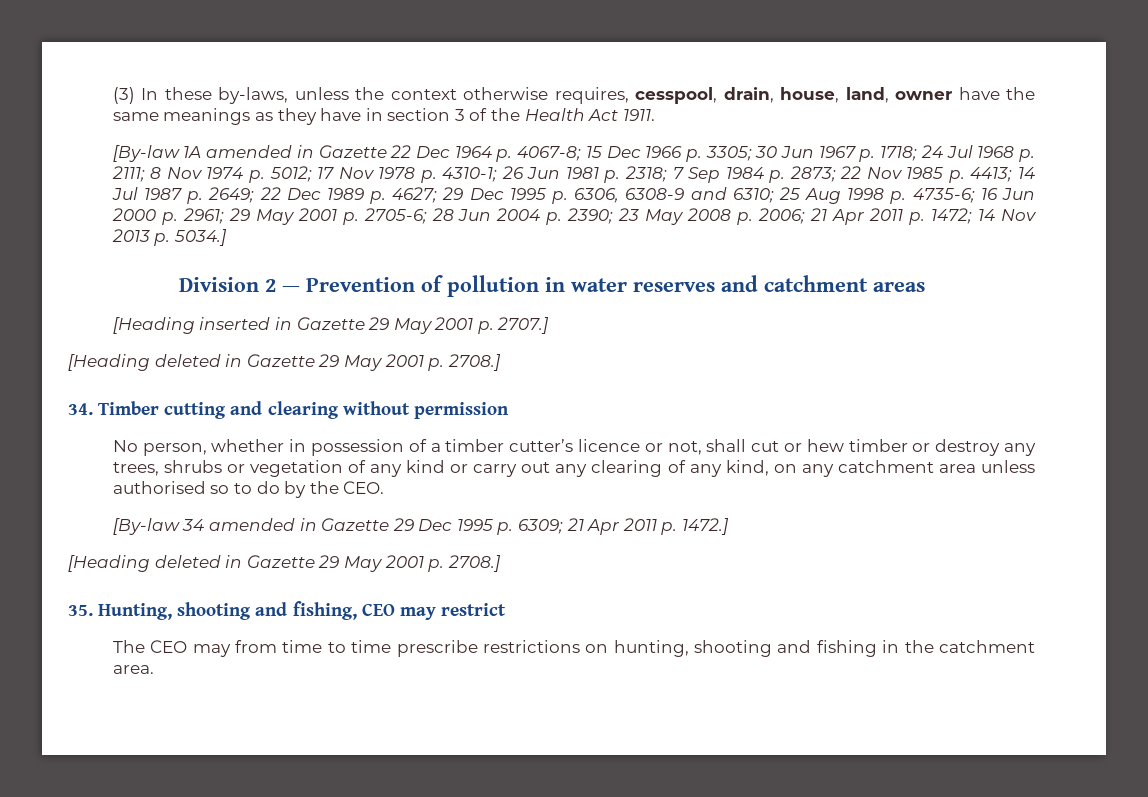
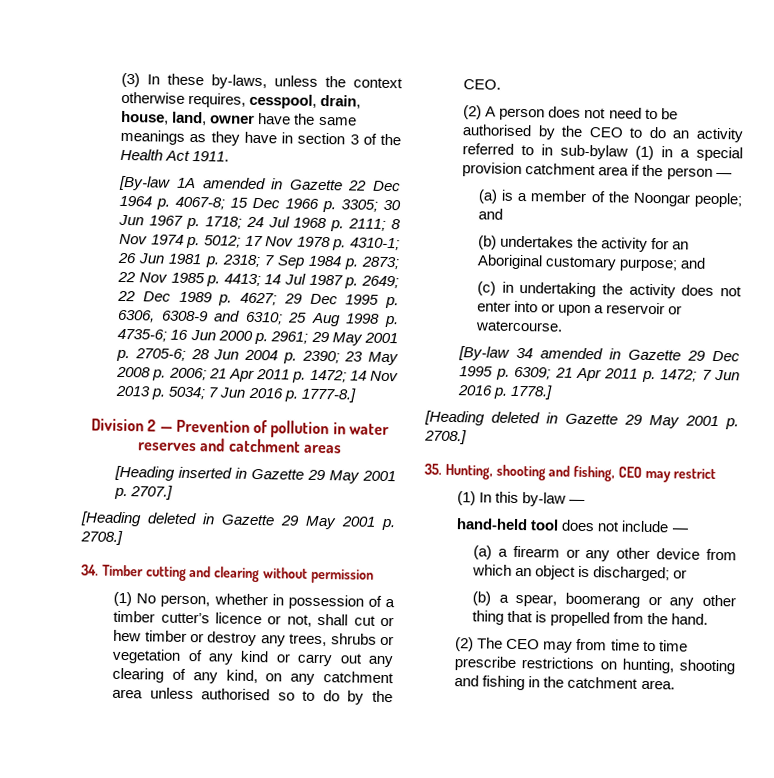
- 14 Nov 2013 p. 5034.]
+ 14 Nov 2013 p. 5034; 7 Jun 2016 p. 1777-8.]
- No person, whether in possession of a timber cutter’s licence or not, shall cut or hew timber or destroy any trees, shrubs or vegetation of any kind or carry out any clearing of any kind, on any catchment area unless authorised so to do by the CEO.
+ (1) No person, whether in possession of a timber cutter’s licence or not, shall cut or hew timber or destroy any trees, shrubs or vegetation of any kind or carry out any clearing of any kind, on any catchment area unless authorised so to do by the CEO.
+ (2) A person does not need to be authorised by the CEO to do an activity referred to in sub-bylaw (1) in a special provision catchment area if the person —
+ (a) is a member of the Noongar people; and
+ (b) undertakes the activity for an Aboriginal customary purpose; and
+ (c) in undertaking the activity does not enter into or upon a reservoir or watercourse.
- [By-law 34 amended in Gazette 29 Dec 1995 p. 6309; 21 Apr 2011 p. 1472.]
+ [By-law 34 amended in Gazette 29 Dec 1995 p. 6309; 21 Apr 2011 p. 1472; 7 Jun 2016 p. 1778.]
- The CEO may from time to time prescribe restrictions on hunting, shooting and fishing in the catchment area.
+ (1) In this by-law —
+ hand-held tool does not include —
+ (a) a firearm or any other device from which an object is discharged; or
+ (b) a spear, boomerang or any other thing that is propelled from the hand.
+ (2) The CEO may from time to time prescribe restrictions on hunting, shooting and fishing in the catchment area.

